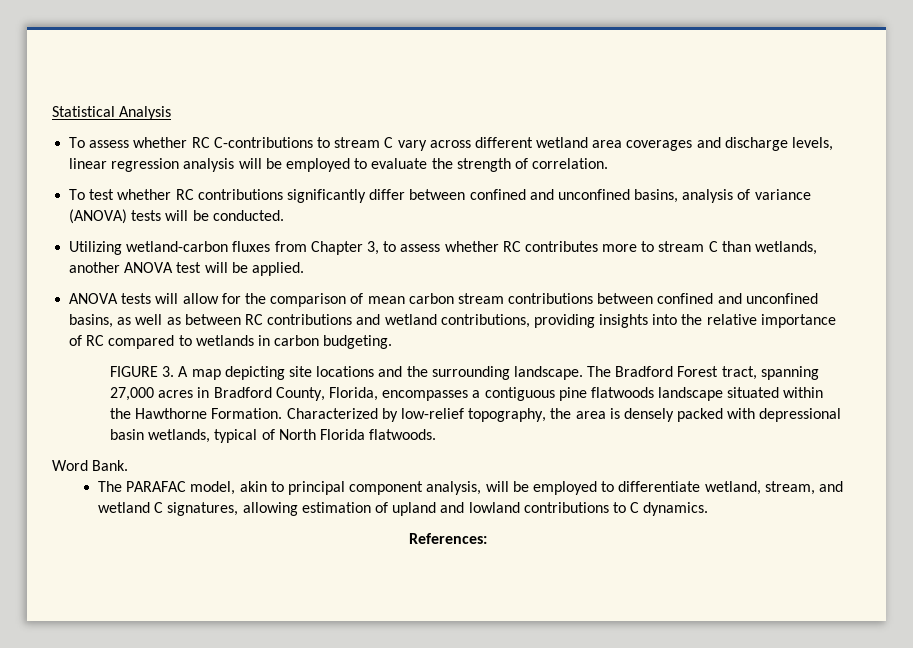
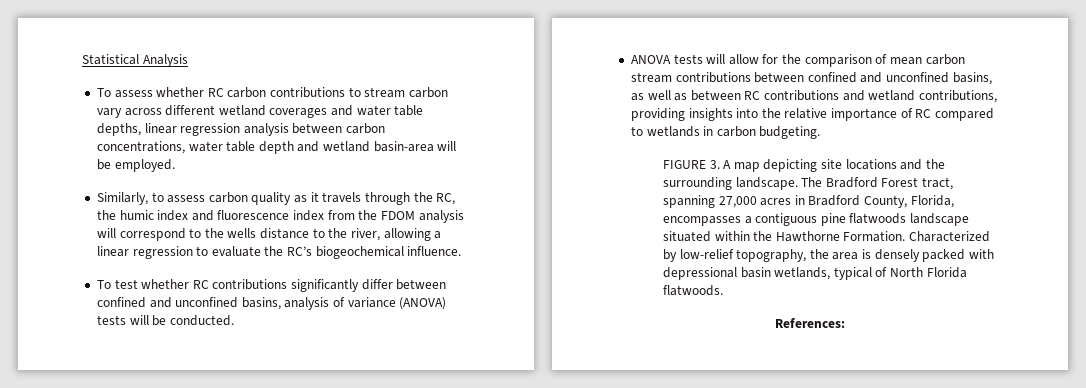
- To assess whether RC C-contributions to stream C vary across different wetland area coverages and discharge levels, linear regression analysis will be employed to evaluate the strength of correlation.
+ To assess whether RC carbon contributions to stream carbon vary across different wetland coverages and water table depths, linear regression analysis between carbon concentrations, water table depth and wetland basin-area will be employed.
+ Similarly, to assess carbon quality as it travels through the RC, the humic index and fluorescence index from the FDOM analysis will correspond to the wells distance to the river, allowing a linear regression to evaluate the RC’s biogeochemical influence.
- Utilizing wetland-carbon fluxes from Chapter 3, to assess whether RC contributes more to stream C than wetlands, another ANOVA test will be applied.
- Word Bank.
- The PARAFAC model, akin to principal component analysis, will be employed to differentiate wetland, stream, and wetland C signatures, allowing estimation of upland and lowland contributions to C dynamics.

